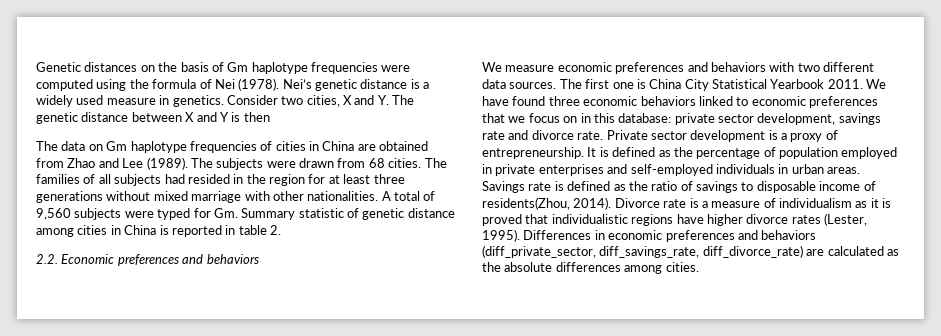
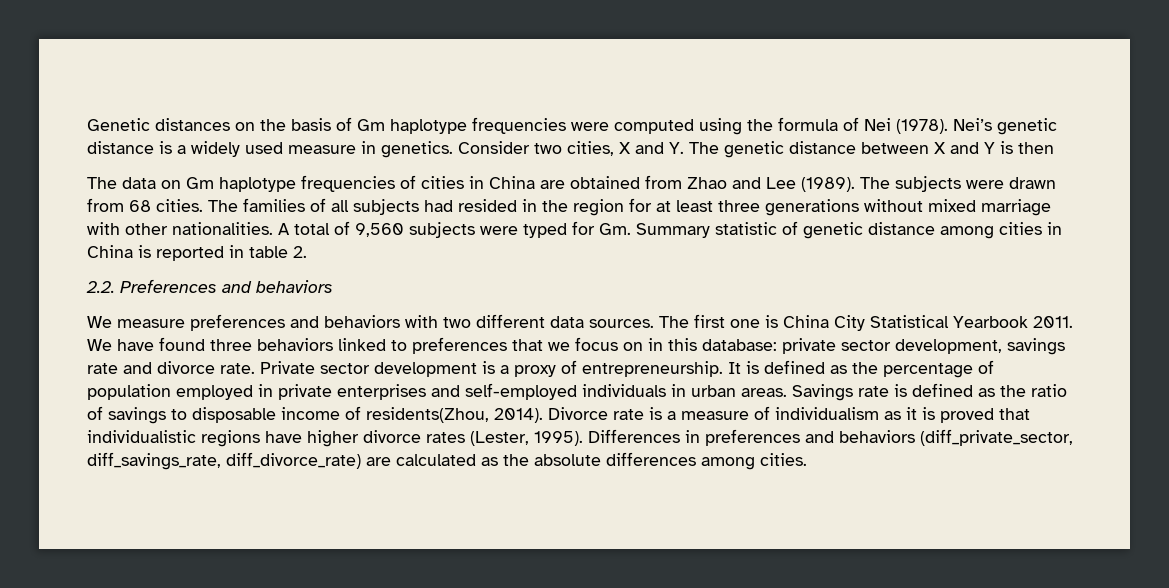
- 2.2. Economic preferences and behaviors
+ 2.2. Preferences and behaviors
- We measure economic preferences and behaviors with two different data sources.
+ We measure preferences and behaviors with two different data sources.
- We have found three economic behaviors linked to economic preferences that we focus on in this database: private sector development, savings rate and divorce rate.
+ We have found three behaviors linked to preferences that we focus on in this database: private sector development, savings rate and divorce rate.
- Differences in economic preferences and behaviors (diff_private_sector, diff_savings_rate, diff_divorce_rate) are calculated as the absolute differences among cities.
+ Differences in preferences and behaviors (diff_private_sector, diff_savings_rate, diff_divorce_rate) are calculated as the absolute differences among cities.

